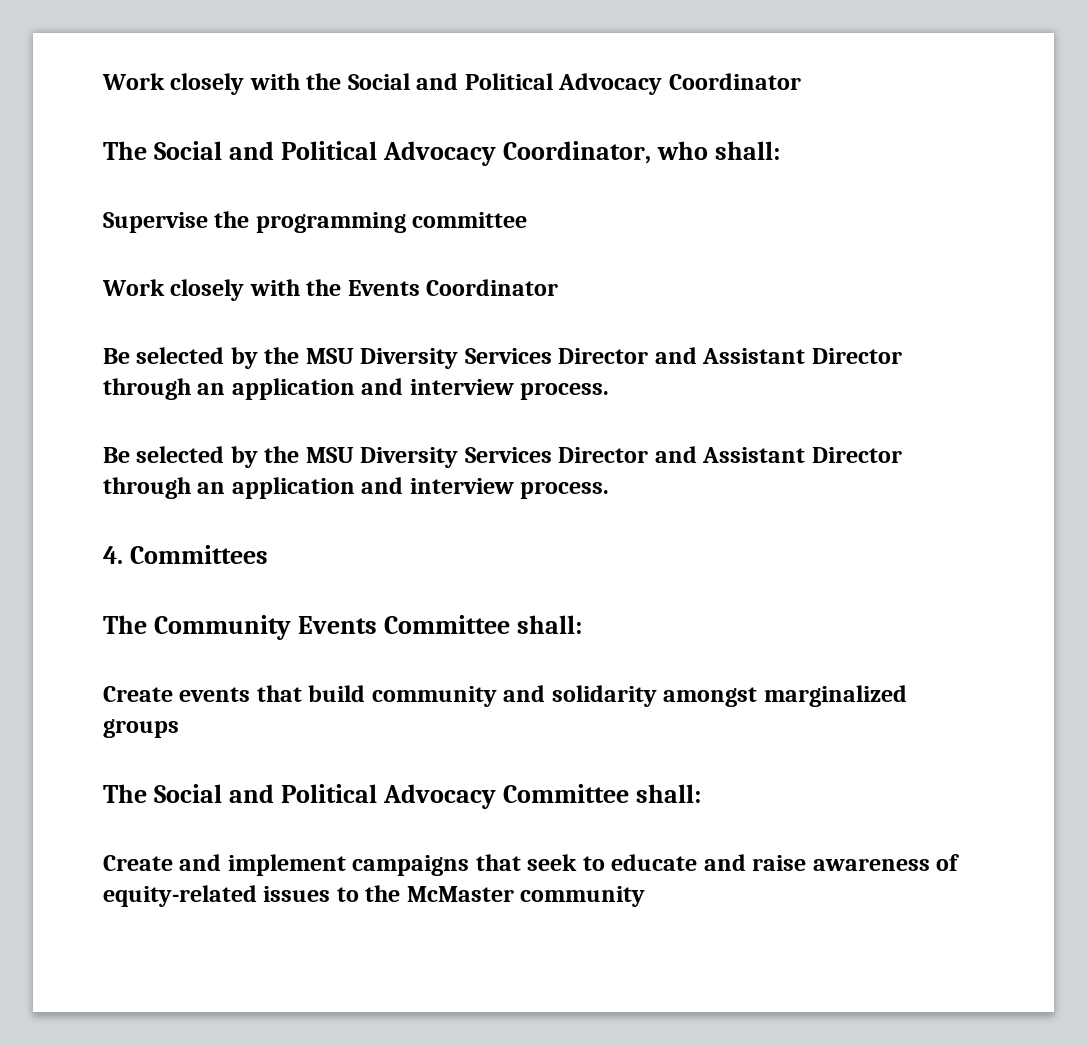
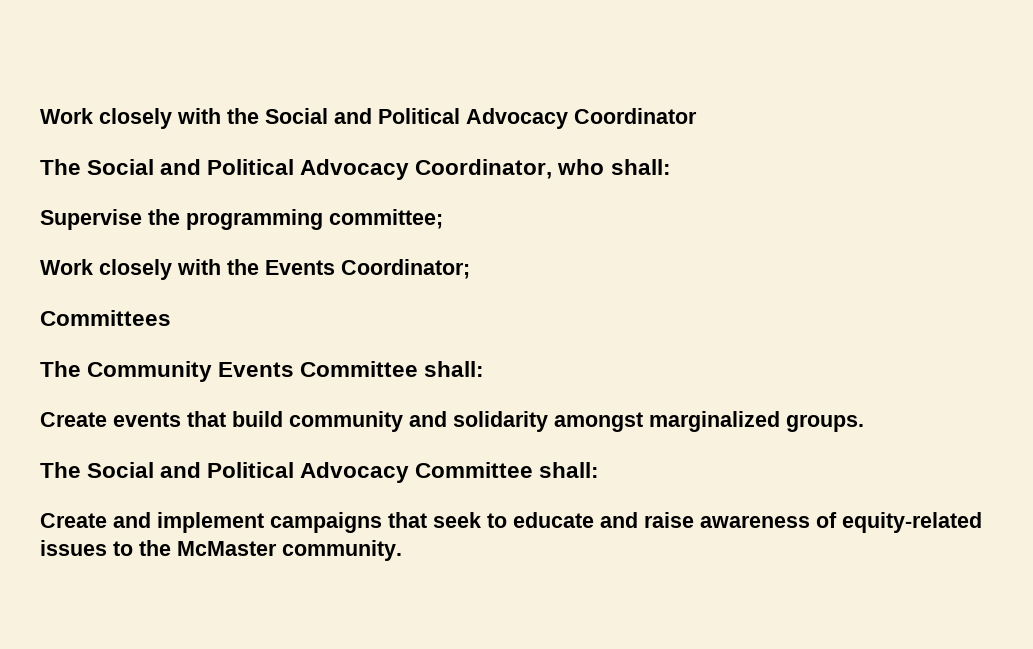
- Supervise the programming committee
+ Supervise the programming committee;
- Work closely with the Events Coordinator
- Be selected by the MSU Diversity Services Director and Assistant Director through an application and interview process.
- Be selected by the MSU Diversity Services Director and Assistant Director through an application and interview process.
- 4. Committees
+ Work closely with the Events Coordinator;
+ Committees
- Create events that build community and solidarity amongst marginalized groups
+ Create events that build community and solidarity amongst marginalized groups.
- Create and implement campaigns that seek to educate and raise awareness of equity-related issues to the McMaster community
+ Create and implement campaigns that seek to educate and raise awareness of equity-related issues to the McMaster community.

